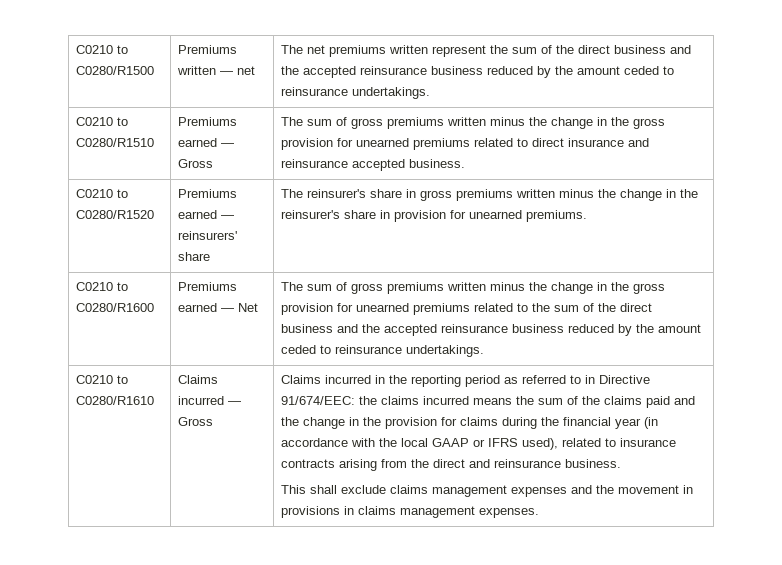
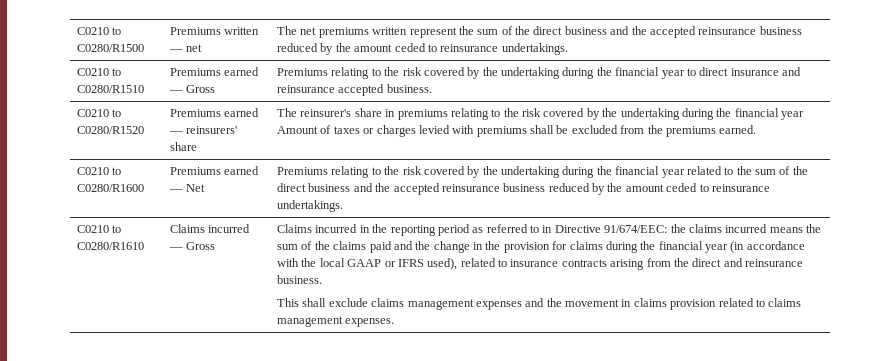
- C0210 to C0280/R1510 | Premiums earned — Gross | The sum of gross premiums written minus the change in the gross provision for unearned premiums related to direct insurance and reinsurance accepted business.
+ C0210 to C0280/R1510 | Premiums earned — Gross | Premiums relating to the risk covered by the undertaking during the financial year to direct insurance and reinsurance accepted business.
- C0210 to C0280/R1520 | Premiums earned — reinsurers' share | The reinsurer's share in gross premiums written minus the change in the reinsurer's share in provision for unearned premiums.
+ C0210 to C0280/R1520 | Premiums earned — reinsurers' share | The reinsurer's share in premiums relating to the risk covered by the undertaking during the financial year Amount of taxes or charges levied with premiums shall be excluded from the premiums earned.
- The sum of gross premiums written minus the change in the gross provision for unearned premiums related to the sum of the direct business and the accepted reinsurance business reduced by the amount ceded to reinsurance undertakings.
+ Premiums relating to the risk covered by the undertaking during the financial year related to the sum of the direct business and the accepted reinsurance business reduced by the amount ceded to reinsurance undertakings.
- This shall exclude claims management expenses and the movement in provisions in claims management expenses.
+ This shall exclude claims management expenses and the movement in claims provision related to claims management expenses.

